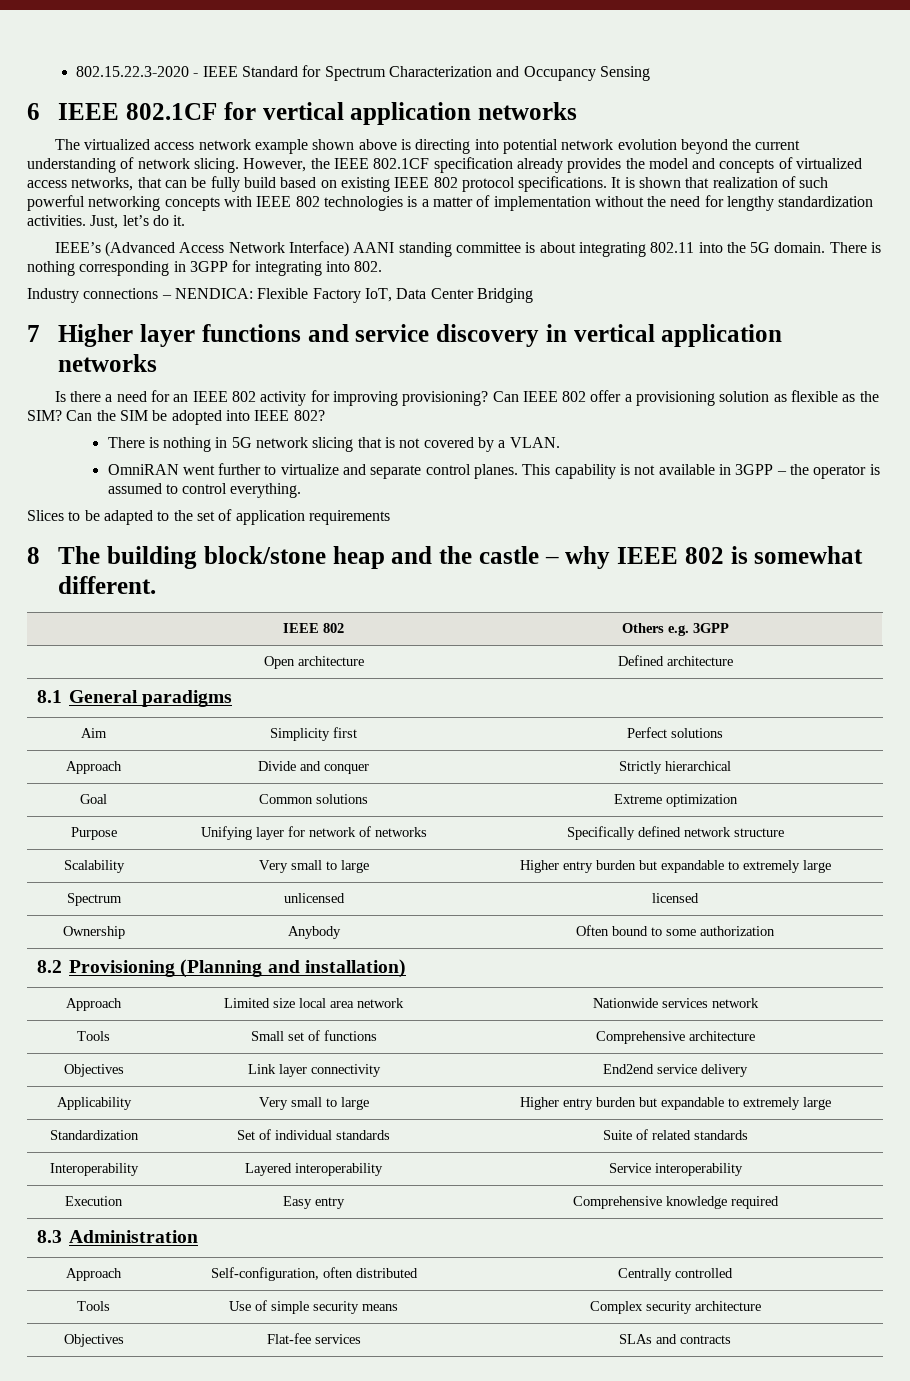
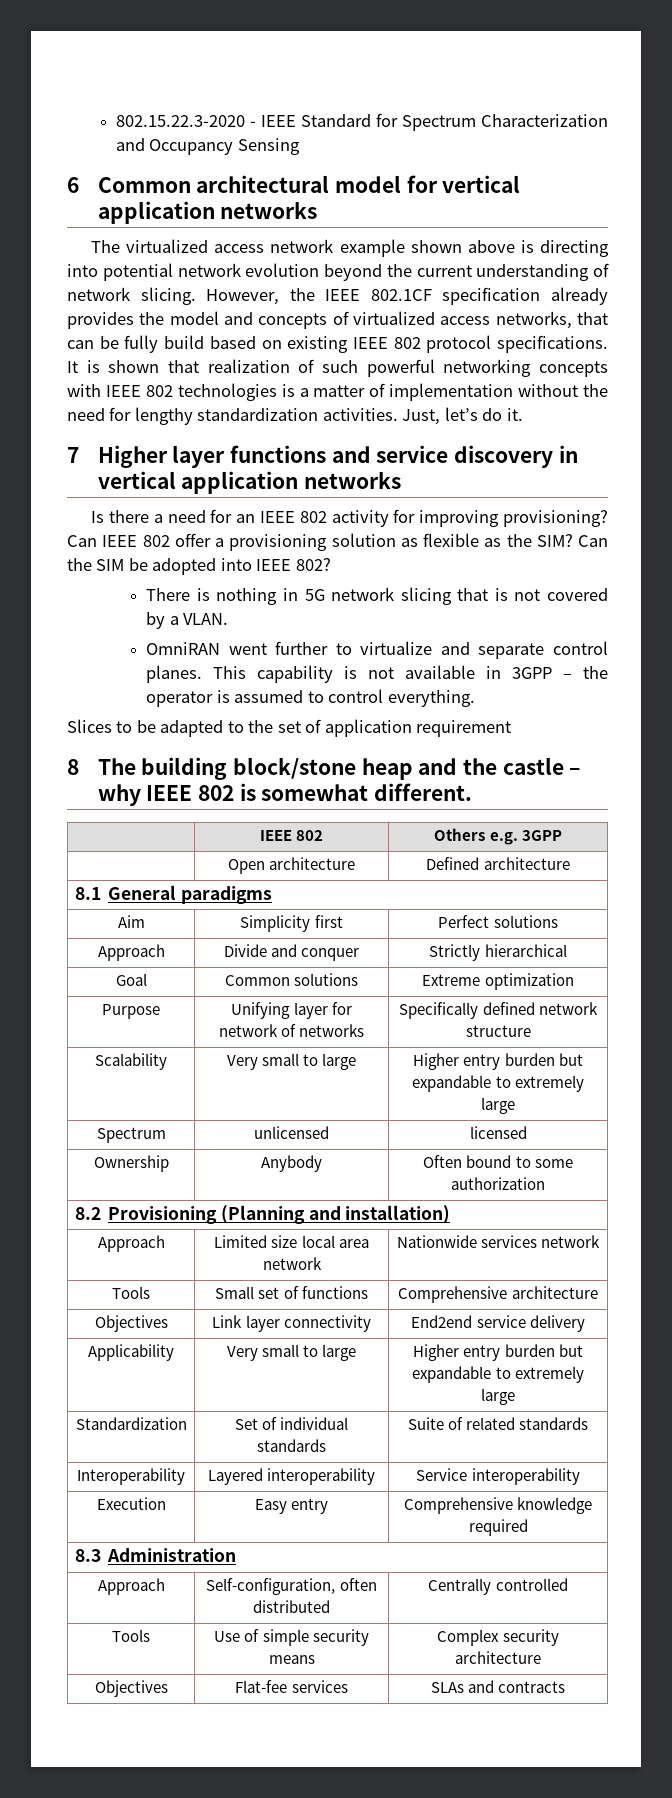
- 6 IEEE 802.1CF for vertical application networks
+ 6 Common architectural model for vertical application networks
- IEEE’s (Advanced Access Network Interface) AANI standing committee is about integrating 802.11 into the 5G domain. There is nothing corresponding in 3GPP for integrating into 802.
- Industry connections – NENDICA: Flexible Factory IoT, Data Center Bridging
- Slices to be adapted to the set of application requirements
+ Slices to be adapted to the set of application requirement

